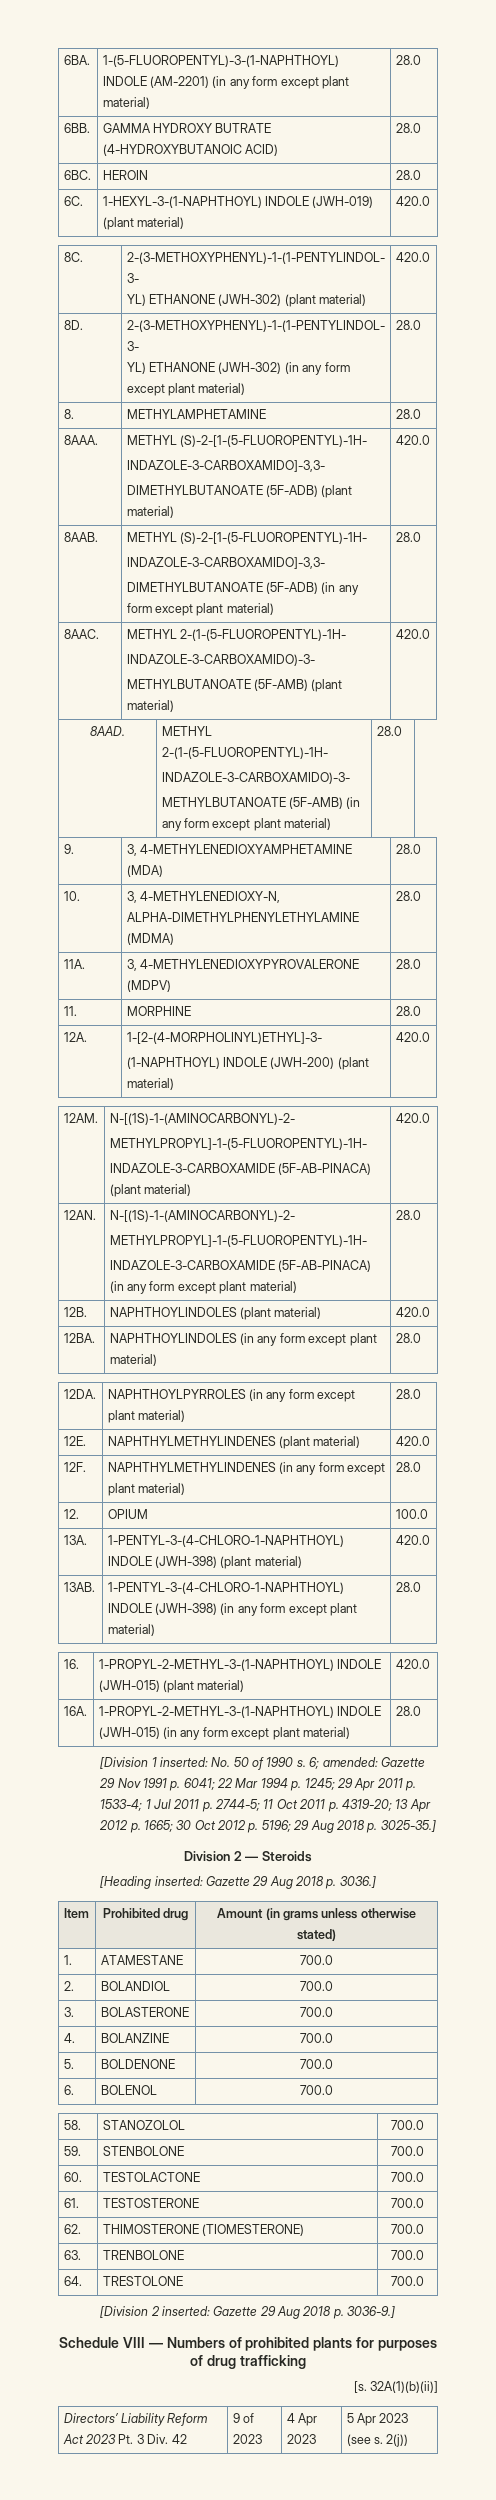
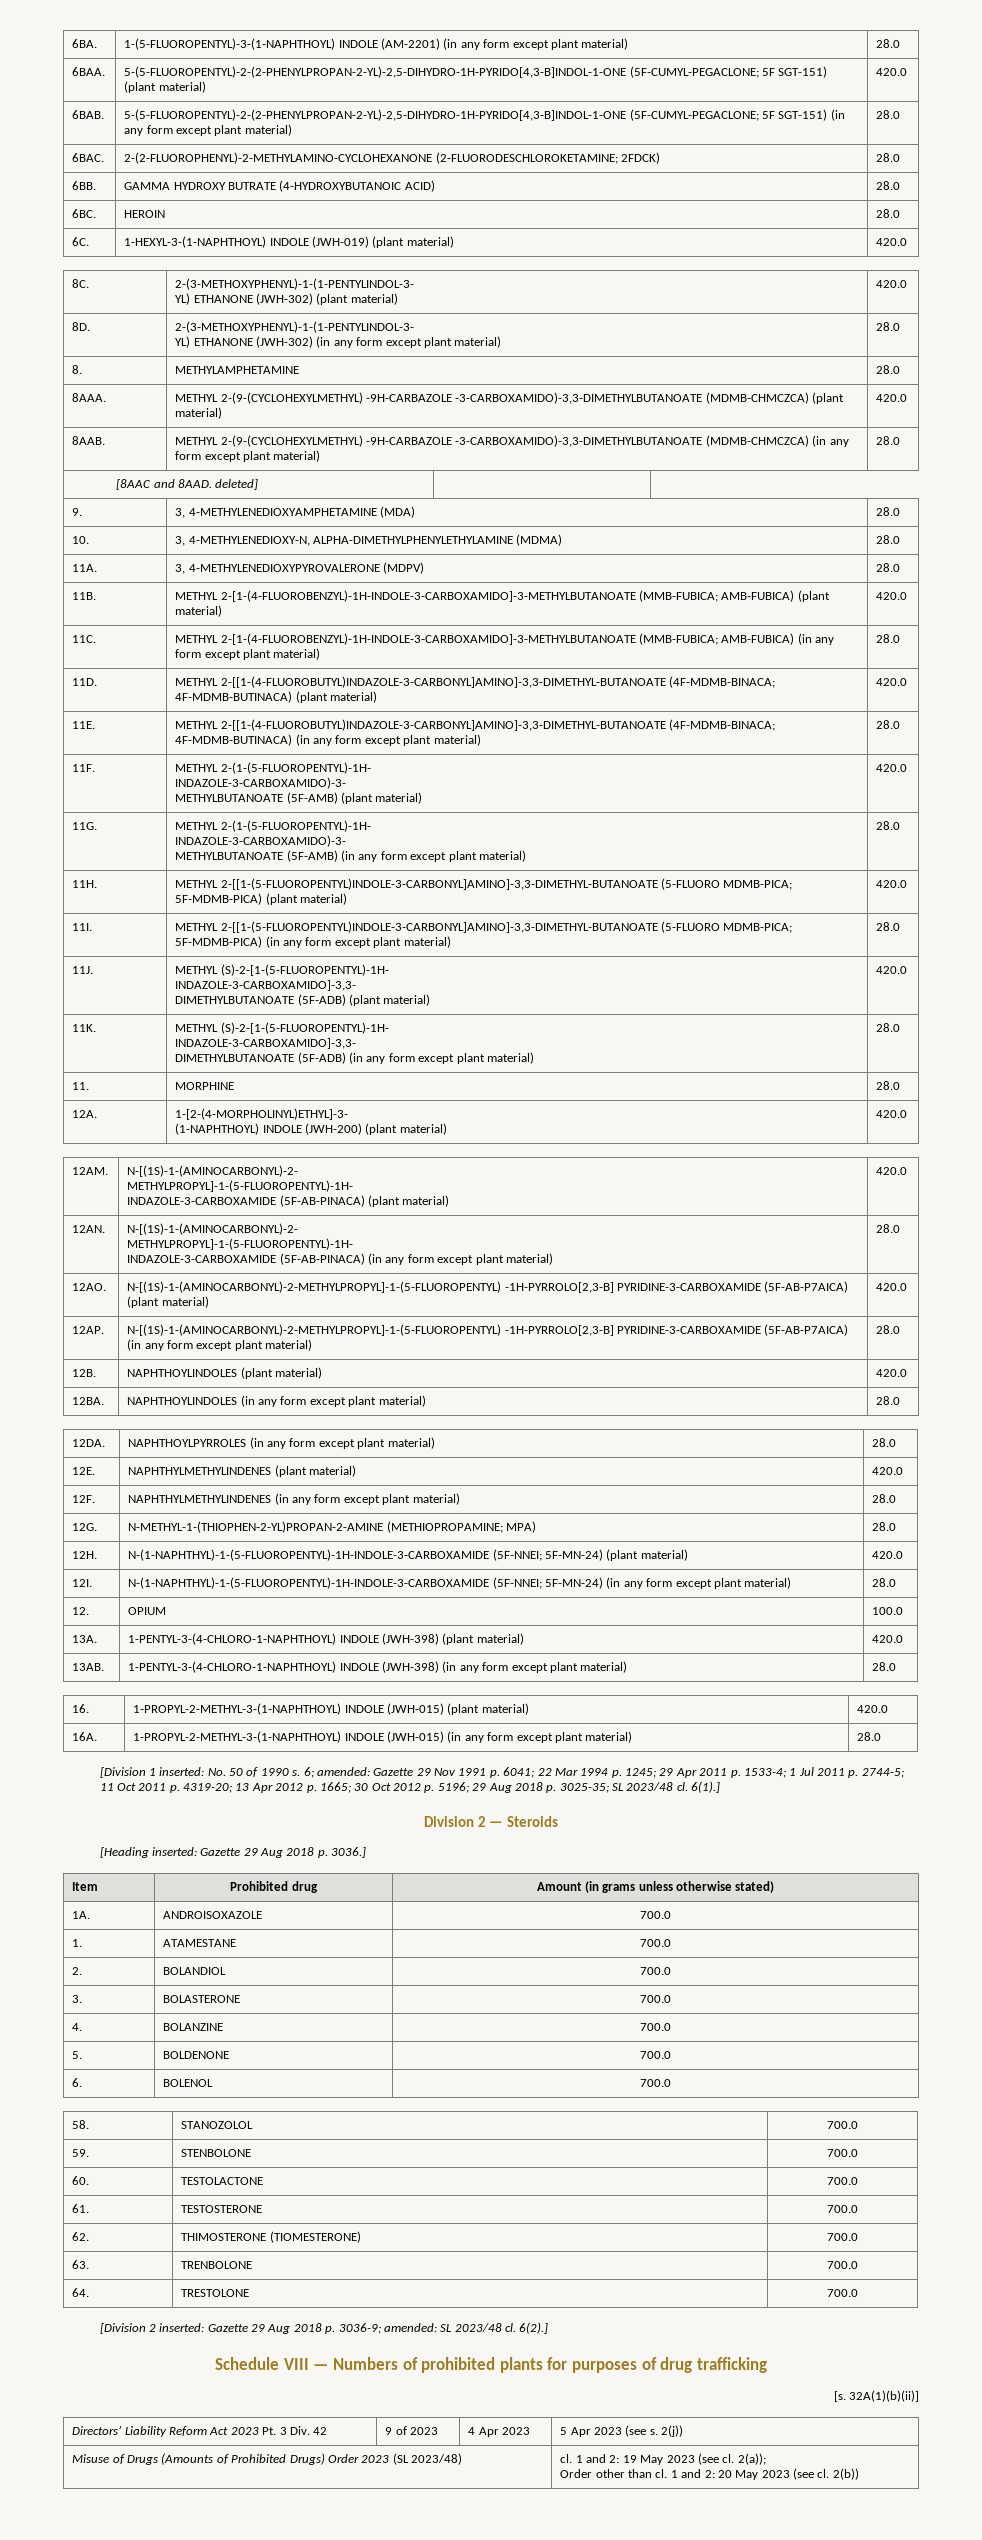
+ 6BAA. | 5-(5-FLUOROPENTYL)-2-(2-PHENYLPROPAN-2-YL)-2,5-DIHYDRO-1H-PYRIDO[4,3-B]INDOL-1-ONE (5F-CUMYL-PEGACLONE; 5F SGT-151) (plant material) | 420.0
+ 6BAB. | 5-(5-FLUOROPENTYL)-2-(2-PHENYLPROPAN-2-YL)-2,5-DIHYDRO-1H-PYRIDO[4,3-B]INDOL-1-ONE (5F-CUMYL-PEGACLONE; 5F SGT-151) (in any form except plant material) | 28.0
+ 6BAC. | 2-(2-FLUOROPHENYL)-2-METHYLAMINO-CYCLOHEXANONE (2-FLUORODESCHLOROKETAMINE; 2FDCK) | 28.0
- 8AAA. | METHYL (S)-2-[1-(5-FLUOROPENTYL)-1H-
- INDAZOLE-3-CARBOXAMIDO]-3,3-
- DIMETHYLBUTANOATE (5F-ADB) (plant material) | 420.0
+ 8AAA. | METHYL 2-(9-(CYCLOHEXYLMETHYL) -9H-CARBAZOLE -3-CARBOXAMIDO)-3,3-DIMETHYLBUTANOATE (MDMB-CHMCZCA) (plant material) | 420.0
- 8AAB. | METHYL (S)-2-[1-(5-FLUOROPENTYL)-1H-
- INDAZOLE-3-CARBOXAMIDO]-3,3-
- DIMETHYLBUTANOATE (5F-ADB) (in any form except plant material) | 28.0
- 8AAC. | METHYL 2-(1-(5-FLUOROPENTYL)-1H-
- INDAZOLE-3-CARBOXAMIDO)-3-
- METHYLBUTANOATE (5F-AMB) (plant material) | 420.0
- 8AAD. | METHYL 2-(1-(5-FLUOROPENTYL)-1H-
- INDAZOLE-3-CARBOXAMIDO)-3-
- METHYLBUTANOATE (5F-AMB) (in any form except plant material) | 28.0
+ 8AAB. | METHYL 2-(9-(CYCLOHEXYLMETHYL) -9H-CARBAZOLE -3-CARBOXAMIDO)-3,3-DIMETHYLBUTANOATE (MDMB-CHMCZCA) (in any form except plant material) | 28.0
+ [8AAC and 8AAD. deleted] |
+ 11B. | METHYL 2-[1-(4-FLUOROBENZYL)-1H-INDOLE-3-CARBOXAMIDO]-3-METHYLBUTANOATE (MMB-FUBICA; AMB-FUBICA) (plant material) | 420.0
+ 11C. | METHYL 2-[1-(4-FLUOROBENZYL)-1H-INDOLE-3-CARBOXAMIDO]-3-METHYLBUTANOATE (MMB-FUBICA; AMB-FUBICA) (in any form except plant material) | 28.0
+ 11D. | METHYL 2-[[1-(4-FLUOROBUTYL)INDAZOLE-3-CARBONYL]AMINO]-3,3-DIMETHYL-BUTANOATE (4F-MDMB-BINACA; 4F-MDMB-BUTINACA) (plant material) | 420.0
+ 11E. | METHYL 2-[[1-(4-FLUOROBUTYL)INDAZOLE-3-CARBONYL]AMINO]-3,3-DIMETHYL-BUTANOATE (4F-MDMB-BINACA; 4F-MDMB-BUTINACA) (in any form except plant material) | 28.0
+ 11F. | METHYL 2-(1-(5-FLUOROPENTYL)-1H-
+ INDAZOLE-3-CARBOXAMIDO)-3-
+ METHYLBUTANOATE (5F-AMB) (plant material) | 420.0
+ 11G. | METHYL 2-(1-(5-FLUOROPENTYL)-1H-
+ INDAZOLE-3-CARBOXAMIDO)-3-
+ METHYLBUTANOATE (5F-AMB) (in any form except plant material) | 28.0
+ 11H. | METHYL 2-[[1-(5-FLUOROPENTYL)INDOLE-3-CARBONYL]AMINO]-3,3-DIMETHYL-BUTANOATE (5-FLUORO MDMB-PICA; 5F-MDMB-PICA) (plant material) | 420.0
+ 11I. | METHYL 2-[[1-(5-FLUOROPENTYL)INDOLE-3-CARBONYL]AMINO]-3,3-DIMETHYL-BUTANOATE (5-FLUORO MDMB-PICA; 5F-MDMB-PICA) (in any form except plant material) | 28.0
+ 11J. | METHYL (S)-2-[1-(5-FLUOROPENTYL)-1H-
+ INDAZOLE-3-CARBOXAMIDO]-3,3-
+ DIMETHYLBUTANOATE (5F-ADB) (plant material) | 420.0
+ 11K. | METHYL (S)-2-[1-(5-FLUOROPENTYL)-1H-
+ INDAZOLE-3-CARBOXAMIDO]-3,3-
+ DIMETHYLBUTANOATE (5F-ADB) (in any form except plant material) | 28.0
+ 12AO. | N-[(1S)-1-(AMINOCARBONYL)-2-METHYLPROPYL]-1-(5-FLUOROPENTYL) -1H-PYRROLO[2,3-B] PYRIDINE-3-CARBOXAMIDE (5F-AB-P7AICA) (plant material) | 420.0
+ 12AP. | N-[(1S)-1-(AMINOCARBONYL)-2-METHYLPROPYL]-1-(5-FLUOROPENTYL) -1H-PYRROLO[2,3-B] PYRIDINE-3-CARBOXAMIDE (5F-AB-P7AICA) (in any form except plant material) | 28.0
+ 12G. | N-METHYL-1-(THIOPHEN-2-YL)PROPAN-2-AMINE (METHIOPROPAMINE; MPA) | 28.0
+ 12H. | N-(1-NAPHTHYL)-1-(5-FLUOROPENTYL)-1H-INDOLE-3-CARBOXAMIDE (5F-NNEI; 5F-MN-24) (plant material) | 420.0
+ 12I. | N-(1-NAPHTHYL)-1-(5-FLUOROPENTYL)-1H-INDOLE-3-CARBOXAMIDE (5F-NNEI; 5F-MN-24) (in any form except plant material) | 28.0
- 6; amended: Gazette 29 Nov 1991 p. 6041; 22 Mar 1994 p. 1245; 29 Apr 2011 p. 1533-4; 1 Jul 2011 p. 2744-5; 11 Oct 2011 p. 4319-20; 13 Apr 2012 p. 1665; 30 Oct 2012 p. 5196; 29 Aug 2018 p. 3025-35.]
+ 6; amended: Gazette 29 Nov 1991 p. 6041; 22 Mar 1994 p. 1245; 29 Apr 2011 p. 1533-4; 1 Jul 2011 p. 2744-5; 11 Oct 2011 p. 4319-20; 13 Apr 2012 p. 1665; 30 Oct 2012 p. 5196; 29 Aug 2018 p. 3025-35; SL 2023/48 cl. 6(1).]
+ 1A. | ANDROISOXAZOLE | 700.0
- [Division 2 inserted: Gazette 29 Aug 2018 p. 3036-9.]
+ [Division 2 inserted: Gazette 29 Aug 2018 p. 3036-9; amended: SL 2023/48 cl. 6(2).]
+ Misuse of Drugs (Amounts of Prohibited Drugs) Order 2023 (SL 2023/48) | cl. 1 and 2: 19 May 2023 (see cl. 2(a));
+ Order other than cl. 1 and 2: 20 May 2023 (see cl. 2(b))

